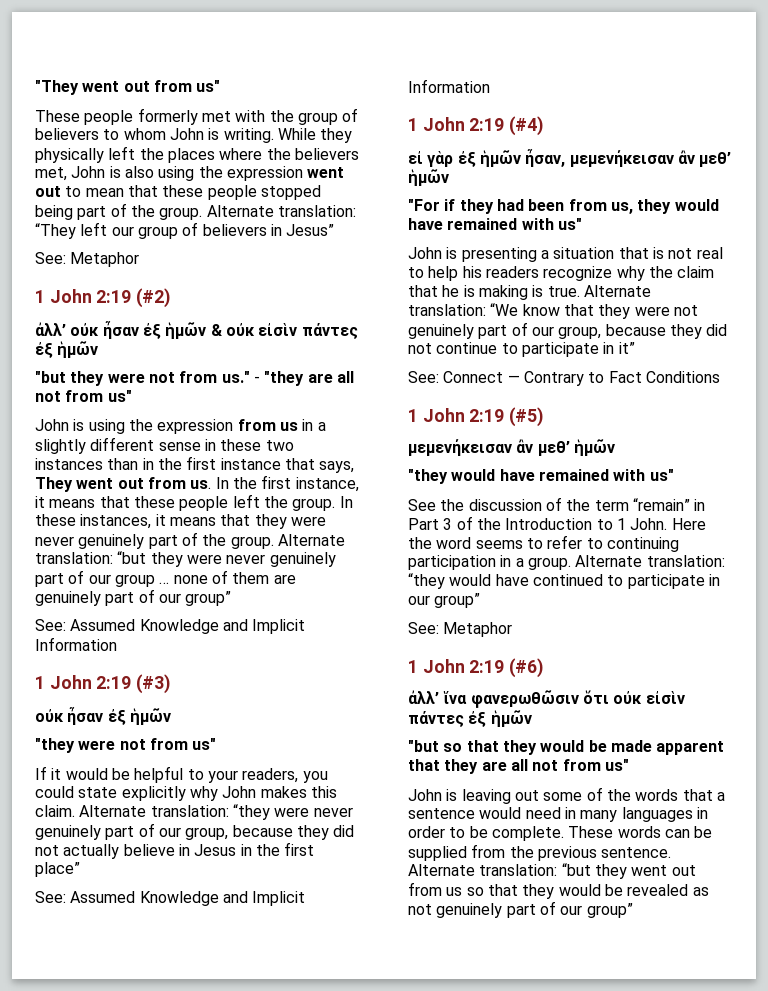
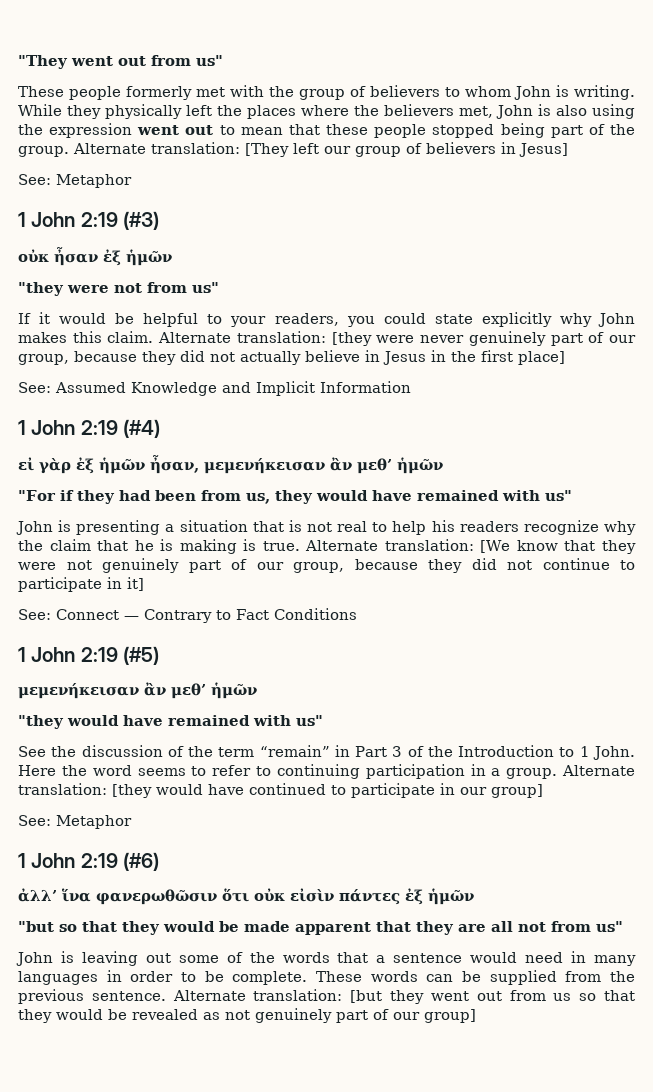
- Alternate translation: “They left our group of believers in Jesus”
+ Alternate translation: [They left our group of believers in Jesus]
  See: Metaphor
- 1 John 2:19 (#2)
- ἀλλ’ οὐκ ἦσαν ἐξ ἡμῶν & οὐκ εἰσὶν πάντες ἐξ ἡμῶν
- "but they were not from us." - "they are all not from us"
- John is using the expression from us in a slightly different sense in these two instances than in the first instance that says, They went out from us. In the first instance, it means that these people left the group. In these instances, it means that they were never genuinely part of the group. Alternate translation: “but they were never genuinely part of our group … none of them are genuinely part of our group”
- See: Assumed Knowledge and Implicit Information
- Alternate translation: “they were never genuinely part of our group, because they did not actually believe in Jesus in the first place”
+ Alternate translation: [they were never genuinely part of our group, because they did not actually believe in Jesus in the first place]
- Alternate translation: “We know that they were not genuinely part of our group, because they did not continue to participate in it”
+ Alternate translation: [We know that they were not genuinely part of our group, because they did not continue to participate in it]
- Alternate translation: “they would have continued to participate in our group”
+ Alternate translation: [they would have continued to participate in our group]
- Alternate translation: “but they went out from us so that they would be revealed as not genuinely part of our group”
+ Alternate translation: [but they went out from us so that they would be revealed as not genuinely part of our group]

